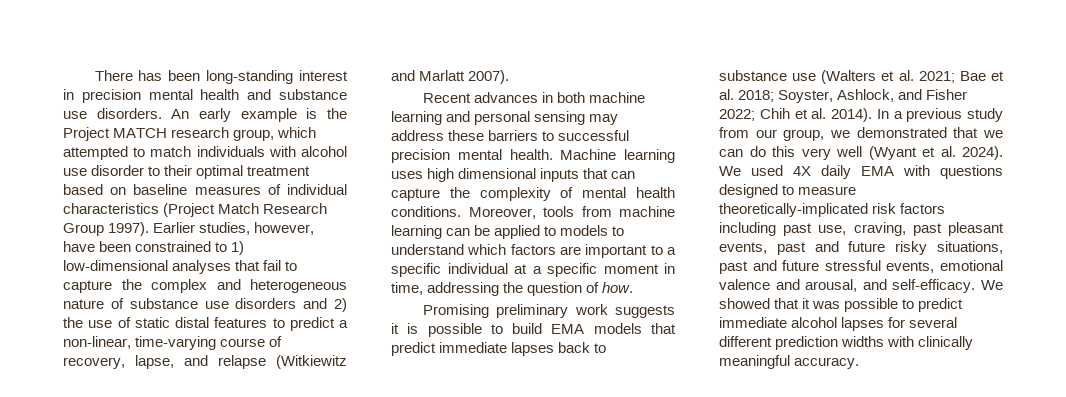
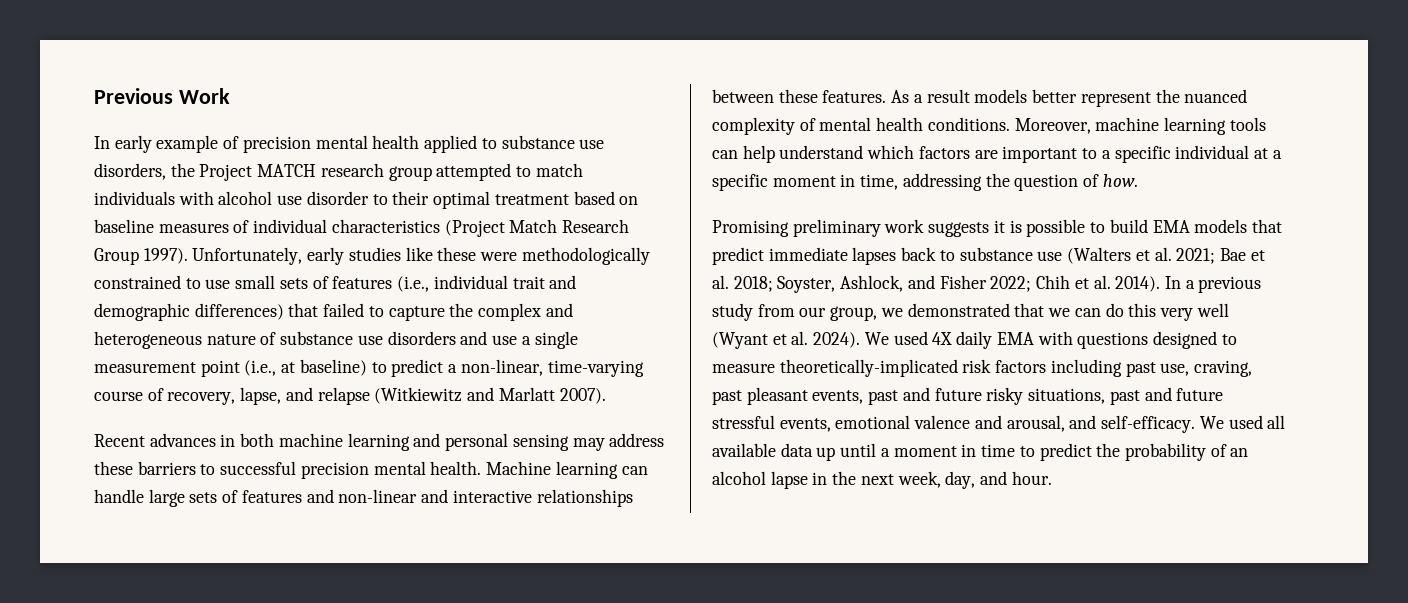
- There has been long-standing interest in precision mental health and substance use disorders. An early example is the Project MATCH research group, which attempted to match individuals with alcohol use disorder to their optimal treatment based on baseline measures of individual characteristics (Project Match Research Group 1997).
+ Previous Work
+ In early example of precision mental health applied to substance use disorders, the Project MATCH research group attempted to match individuals with alcohol use disorder to their optimal treatment based on baseline measures of individual characteristics (Project Match Research Group 1997).
- Earlier studies, however, have been constrained to 1) low-dimensional analyses that fail to capture the complex and heterogeneous nature of substance use disorders and 2) the use of static distal features to predict a non-linear, time-varying course of recovery, lapse, and relapse (Witkiewitz and Marlatt 2007).
+ Unfortunately, early studies like these were methodologically constrained to use small sets of features (i.e., individual trait and demographic differences) that failed to capture the complex and heterogeneous nature of substance use disorders and use a single measurement point (i.e., at baseline) to predict a non-linear, time-varying course of recovery, lapse, and relapse (Witkiewitz and Marlatt 2007).
- Machine learning uses high dimensional inputs that can capture the complexity of mental health conditions.
+ Machine learning can handle large sets of features and non-linear and interactive relationships between these features. As a result models better represent the nuanced complexity of mental health conditions.
- Moreover, tools from machine learning can be applied to models to understand which factors are important to a specific individual at a specific moment in time, addressing the question of how.
+ Moreover, machine learning tools can help understand which factors are important to a specific individual at a specific moment in time, addressing the question of how.
- We showed that it was possible to predict immediate alcohol lapses for several different prediction widths with clinically meaningful accuracy.
+ We used all available data up until a moment in time to predict the probability of an alcohol lapse in the next week, day, and hour.

